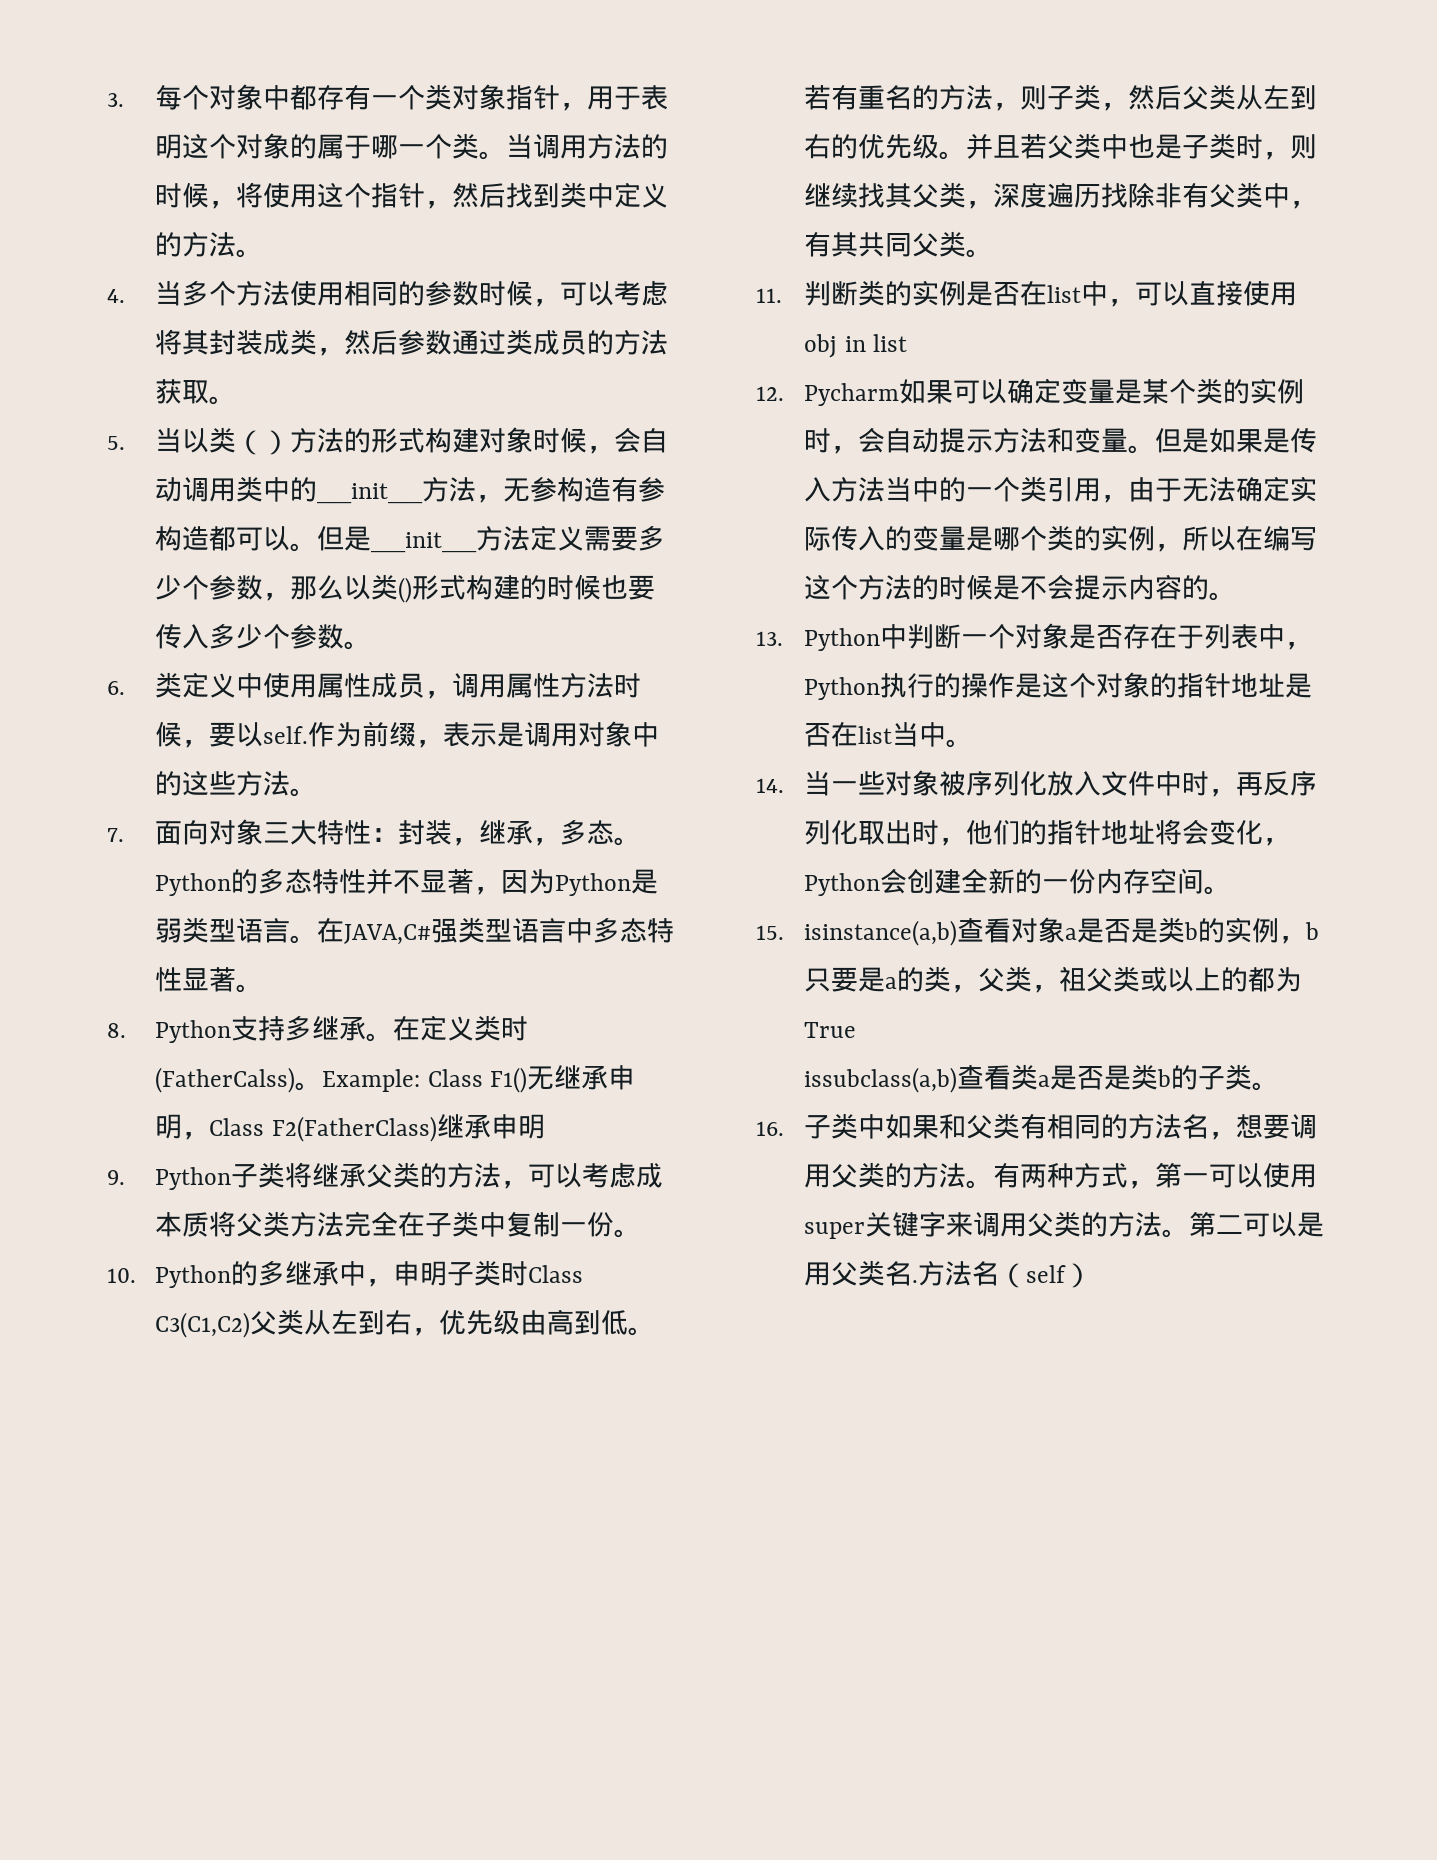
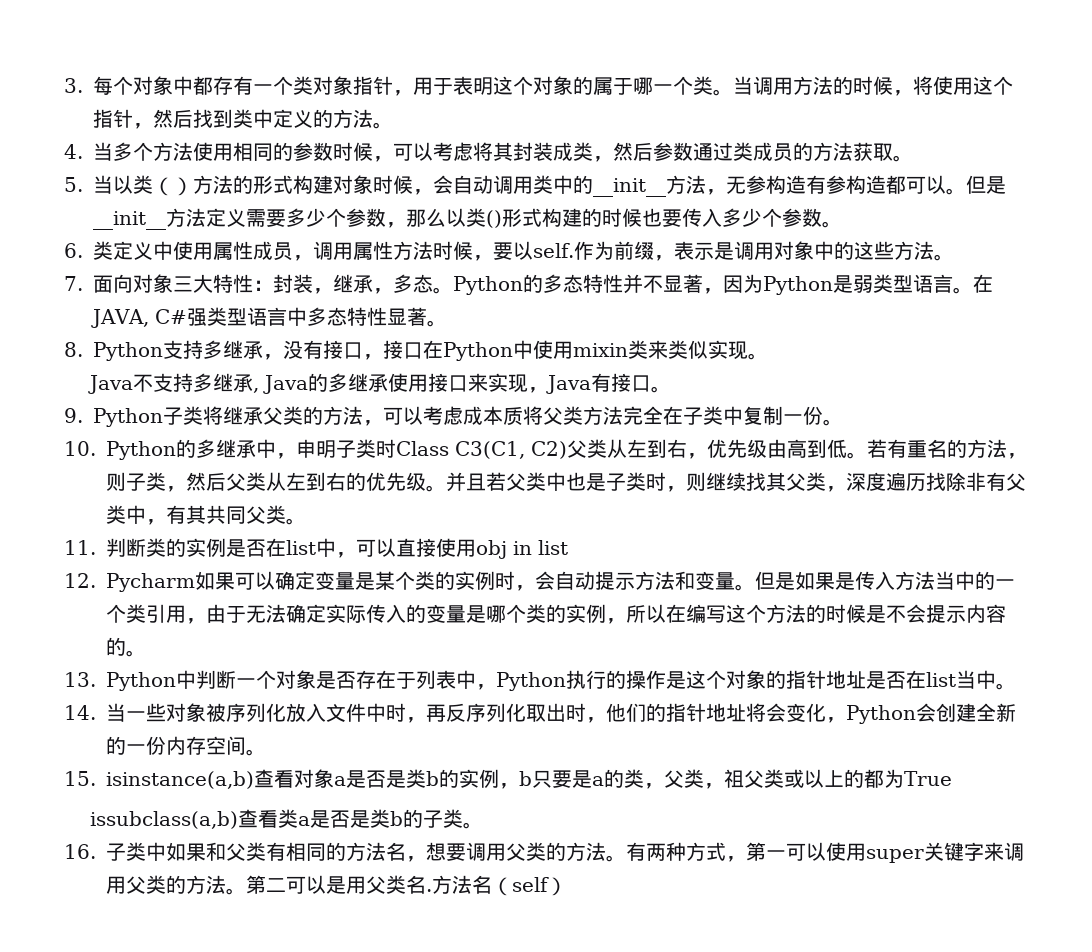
- 在JAVA,C#强类型语言中多态特性显著。
+ 在JAVA, C#强类型语言中多态特性显著。
- 8. Python支持多继承。在定义类时(FatherCalss)。Example: Class F1()无继承申明，Class F2(FatherClass)继承申明
+ 8. Python支持多继承，没有接口，接口在Python中使用mixin类来类似实现。
+ Java不支持多继承, Java的多继承使用接口来实现，Java有接口。
- 10. Python的多继承中，申明子类时Class C3(C1,C2)父类从左到右，优先级由高到低。
+ 10. Python的多继承中，申明子类时Class C3(C1, C2)父类从左到右，优先级由高到低。

